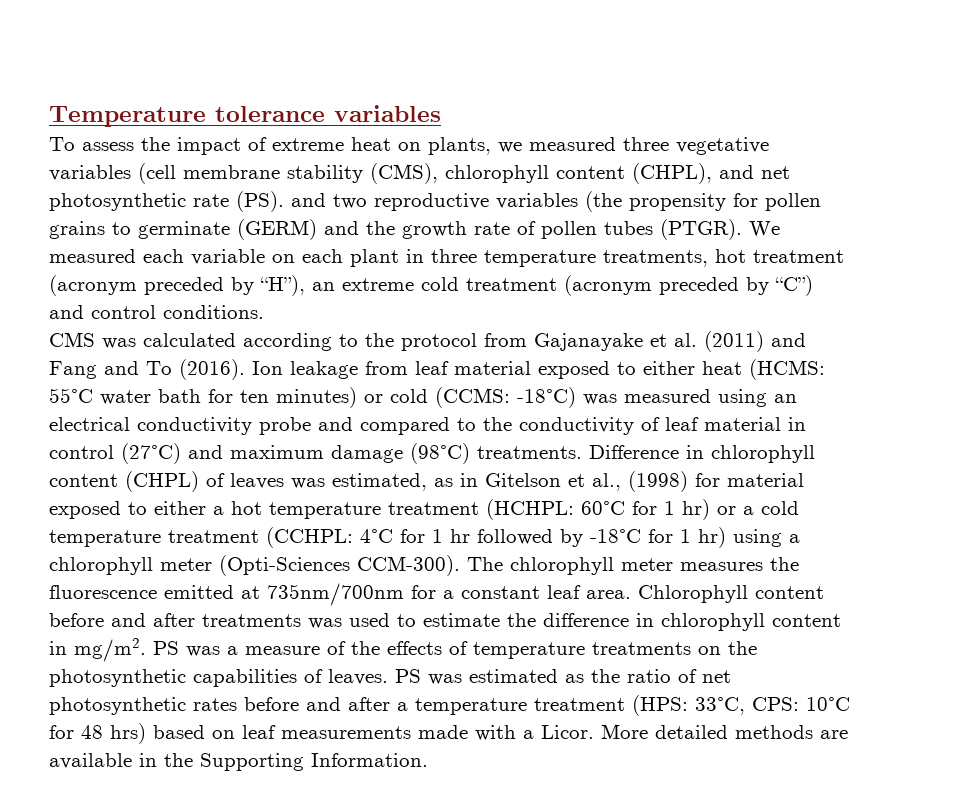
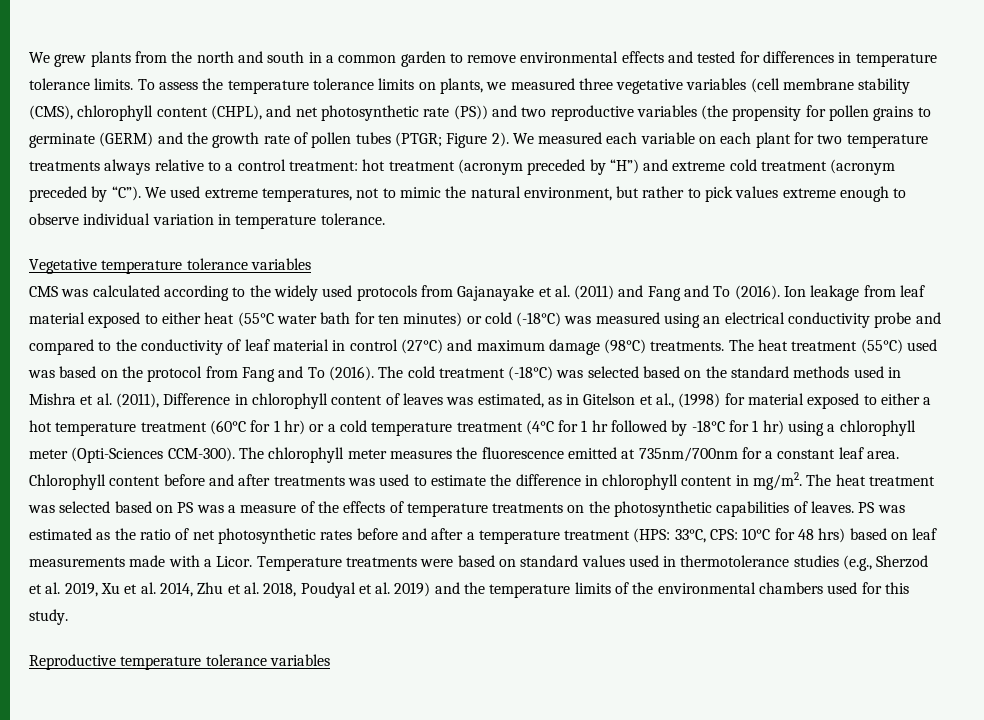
- Temperature tolerance variables
- To assess the impact of extreme heat on plants, we measured three vegetative variables (cell membrane stability (CMS), chlorophyll content (CHPL), and net photosynthetic rate (PS). and two reproductive variables (the propensity for pollen grains to germinate (GERM) and the growth rate of pollen tubes (PTGR).
+ We grew plants from the north and south in a common garden to remove environmental effects and tested for differences in temperature tolerance limits. To assess the temperature tolerance limits on plants, we measured three vegetative variables (cell membrane stability (CMS), chlorophyll content (CHPL), and net photosynthetic rate (PS)) and two reproductive variables (the propensity for pollen grains to germinate (GERM) and the growth rate of pollen tubes (PTGR; Figure 2).
- We measured each variable on each plant in three temperature treatments, hot treatment (acronym preceded by “H”), an extreme cold treatment (acronym preceded by “C”) and control conditions.
+ We measured each variable on each plant for two temperature treatments always relative to a control treatment: hot treatment (acronym preceded by “H”) and extreme cold treatment (acronym preceded by “C”). We used extreme temperatures, not to mimic the natural environment, but rather to pick values extreme enough to observe individual variation in temperature tolerance.
+ Vegetative temperature tolerance variables
- CMS was calculated according to the protocol from Gajanayake et al. (2011) and Fang and To (2016).
+ CMS was calculated according to the widely used protocols from Gajanayake et al. (2011) and Fang and To (2016).
- Ion leakage from leaf material exposed to either heat (HCMS: 55°C water bath for ten minutes) or cold (CCMS: -18°C) was measured using an electrical conductivity probe and compared to the conductivity of leaf material in control (27°C) and maximum damage (98°C) treatments.
+ Ion leakage from leaf material exposed to either heat (55°C water bath for ten minutes) or cold (-18°C) was measured using an electrical conductivity probe and compared to the conductivity of leaf material in control (27°C) and maximum damage (98°C) treatments.
- Difference in chlorophyll content (CHPL) of leaves was estimated, as in Gitelson et al., (1998) for material exposed to either a hot temperature treatment (HCHPL: 60°C for 1 hr) or a cold temperature treatment (CCHPL: 4°C for 1 hr followed by -18°C for 1 hr) using a chlorophyll meter (Opti-Sciences CCM-300).
+ The heat treatment (55°C) used was based on the protocol from Fang and To (2016). The cold treatment (-18°C) was selected based on the standard methods used in Mishra et al. (2011), Difference in chlorophyll content of leaves was estimated, as in Gitelson et al., (1998) for material exposed to either a hot temperature treatment (60°C for 1 hr) or a cold temperature treatment (4°C for 1 hr followed by -18°C for 1 hr) using a chlorophyll meter (Opti-Sciences CCM-300).
- PS was a measure of the effects of temperature treatments on the photosynthetic capabilities of leaves.
+ The heat treatment was selected based on PS was a measure of the effects of temperature treatments on the photosynthetic capabilities of leaves.
- More detailed methods are available in the Supporting Information.
+ Temperature treatments were based on standard values used in thermotolerance studies (e.g., Sherzod et al. 2019, Xu et al. 2014, Zhu et al. 2018, Poudyal et al. 2019) and the temperature limits of the environmental chambers used for this study.
+ Reproductive temperature tolerance variables

